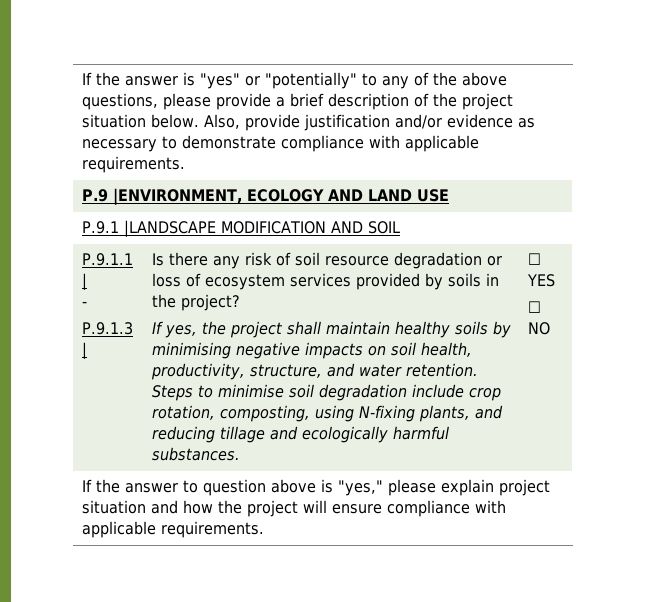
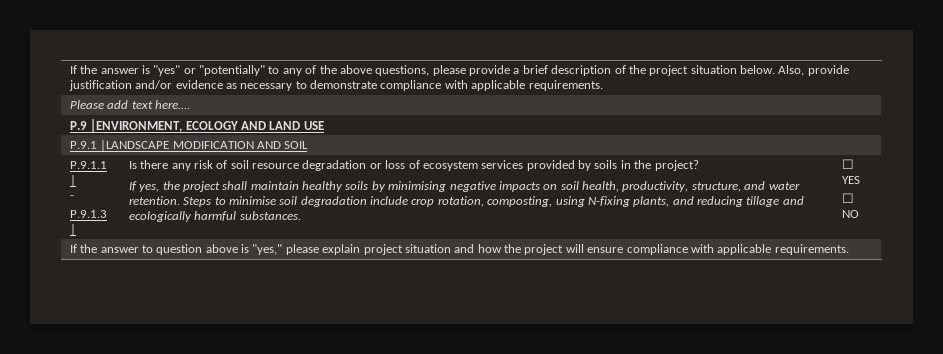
+ Please add text here….

